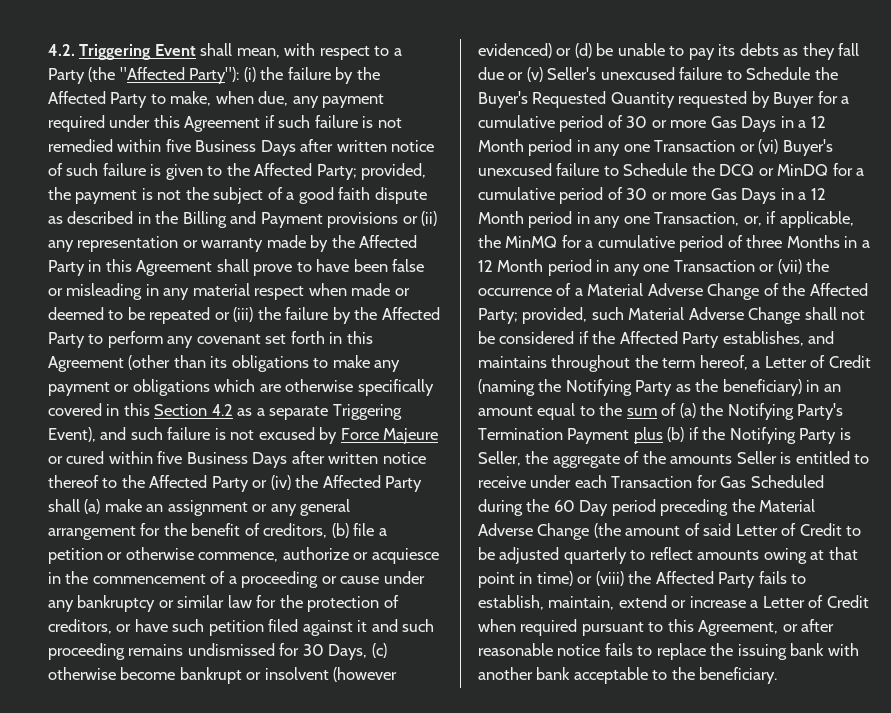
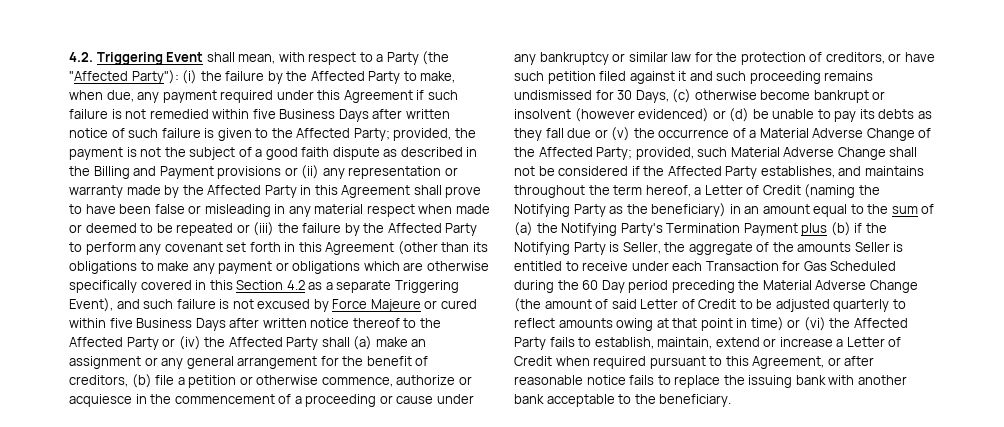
- provided, the payment is not the subject of a good faith dispute as described in the Billing and Payment provisions or (ii) any representation or warranty made by the Affected Party in this Agreement shall prove to have been false or misleading in any material respect when made or deemed to be repeated or (iii) the failure by the Affected Party to perform any covenant set forth in this Agreement (other than its obligations to make any payment or obligations which are otherwise specifically covered in this Section 4.2 as a separate Triggering Event), and such failure is not excused by Force Majeure or cured within five Business Days after written notice thereof to the Affected Party or (iv) the Affected Party shall (a) make an assignment or any general arrangement for the benefit of creditors, (b) file a petition or otherwise commence, authorize or acquiesce in the commencement of a proceeding or cause under any bankruptcy or similar law for the protection of creditors, or have such petition filed against it and such proceeding remains undismissed for 30 Days, (c) otherwise become bankrupt or insolvent (however evidenced) or (d) be unable to pay its debts as they fall due or (v) Seller's unexcused failure to Schedule the Buyer's Requested Quantity requested by Buyer for a cumulative period of 30 or more Gas Days in a 12 Month period in any one Transaction or (vi) Buyer's unexcused failure to Schedule the DCQ or MinDQ for a cumulative period of 30 or more Gas Days in a 12 Month period in any one Transaction, or, if applicable, the MinMQ for a cumulative period of three Months in a 12 Month period in any one Transaction or (vii) the occurrence of a Material Adverse Change of the Affected Party;
+ provided, the payment is not the subject of a good faith dispute as described in the Billing and Payment provisions or (ii) any representation or warranty made by the Affected Party in this Agreement shall prove to have been false or misleading in any material respect when made or deemed to be repeated or (iii) the failure by the Affected Party to perform any covenant set forth in this Agreement (other than its obligations to make any payment or obligations which are otherwise specifically covered in this Section 4.2 as a separate Triggering Event), and such failure is not excused by Force Majeure or cured within five Business Days after written notice thereof to the Affected Party or (iv) the Affected Party shall (a) make an assignment or any general arrangement for the benefit of creditors, (b) file a petition or otherwise commence, authorize or acquiesce in the commencement of a proceeding or cause under any bankruptcy or similar law for the protection of creditors, or have such petition filed against it and such proceeding remains undismissed for 30 Days, (c) otherwise become bankrupt or insolvent (however evidenced) or (d) be unable to pay its debts as they fall due or (v) the occurrence of a Material Adverse Change of the Affected Party;
- provided, such Material Adverse Change shall not be considered if the Affected Party establishes, and maintains throughout the term hereof, a Letter of Credit (naming the Notifying Party as the beneficiary) in an amount equal to the sum of (a) the Notifying Party's Termination Payment plus (b) if the Notifying Party is Seller, the aggregate of the amounts Seller is entitled to receive under each Transaction for Gas Scheduled during the 60 Day period preceding the Material Adverse Change (the amount of said Letter of Credit to be adjusted quarterly to reflect amounts owing at that point in time) or (viii) the Affected Party fails to establish, maintain, extend or increase a Letter of Credit when required pursuant to this Agreement, or after reasonable notice fails to replace the issuing bank with another bank acceptable to the beneficiary.
+ provided, such Material Adverse Change shall not be considered if the Affected Party establishes, and maintains throughout the term hereof, a Letter of Credit (naming the Notifying Party as the beneficiary) in an amount equal to the sum of (a) the Notifying Party's Termination Payment plus (b) if the Notifying Party is Seller, the aggregate of the amounts Seller is entitled to receive under each Transaction for Gas Scheduled during the 60 Day period preceding the Material Adverse Change (the amount of said Letter of Credit to be adjusted quarterly to reflect amounts owing at that point in time) or (vi) the Affected Party fails to establish, maintain, extend or increase a Letter of Credit when required pursuant to this Agreement, or after reasonable notice fails to replace the issuing bank with another bank acceptable to the beneficiary.

